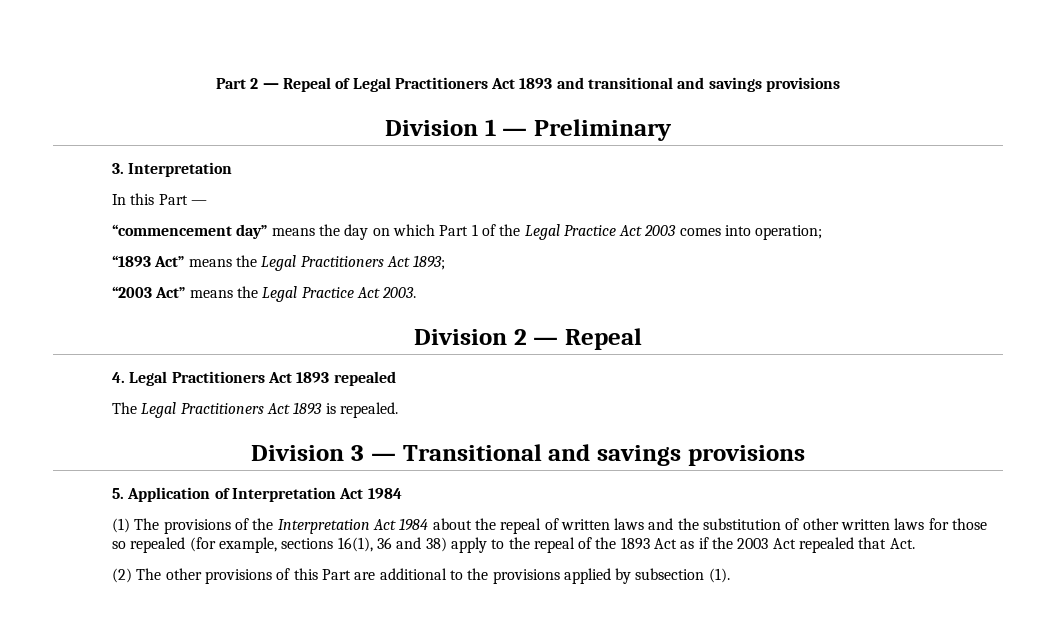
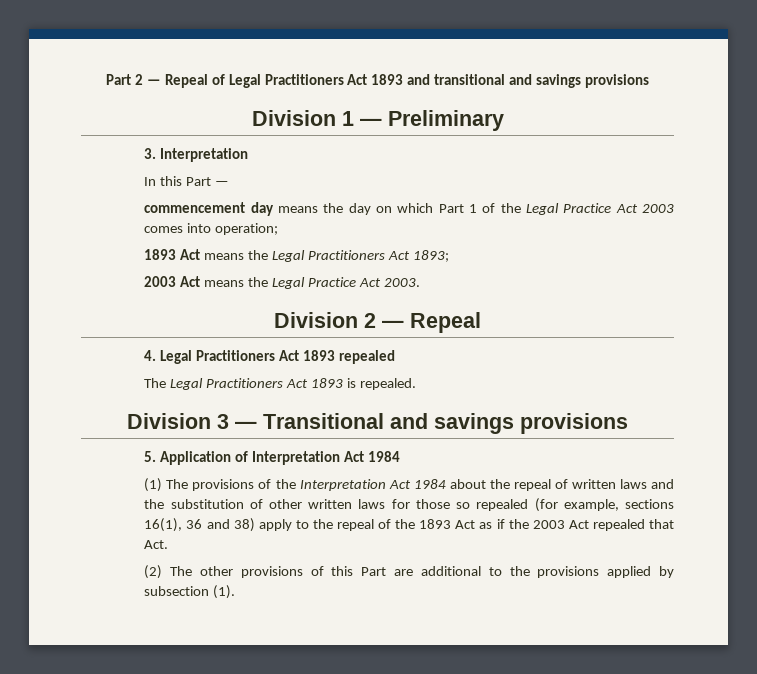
- “commencement day” means the day on which Part 1 of the Legal Practice Act 2003 comes into operation;
+ commencement day means the day on which Part 1 of the Legal Practice Act 2003 comes into operation;
- “1893 Act” means the Legal Practitioners Act 1893;
+ 1893 Act means the Legal Practitioners Act 1893;
- “2003 Act” means the Legal Practice Act 2003.
+ 2003 Act means the Legal Practice Act 2003.

